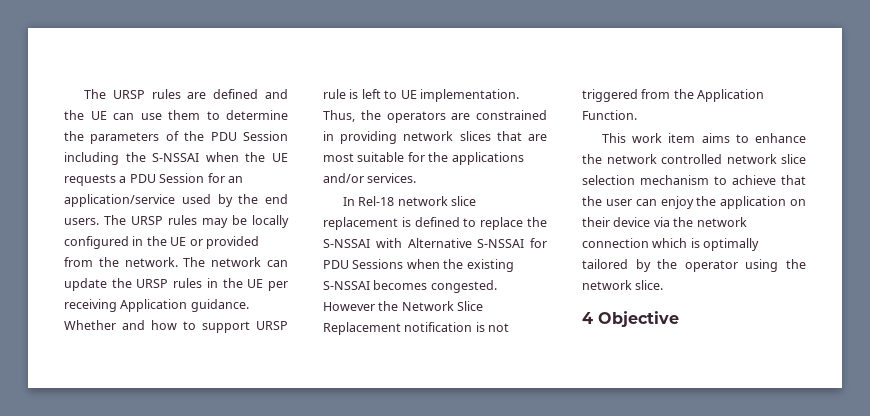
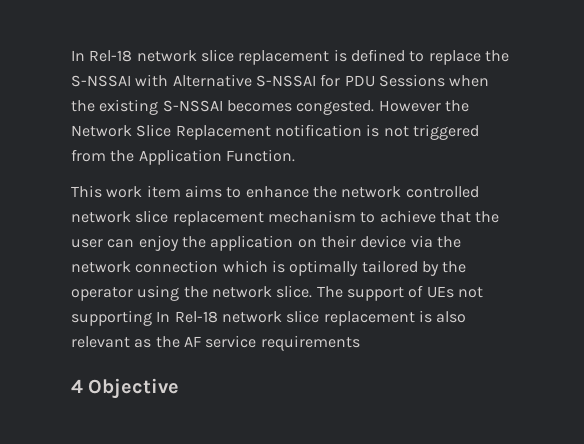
- The URSP rules are defined and the UE can use them to determine the parameters of the PDU Session including the S-NSSAI when the UE requests a PDU Session for an application/service used by the end users. The URSP rules may be locally configured in the UE or provided from the network. The network can update the URSP rules in the UE per receiving Application guidance. Whether and how to support URSP rule is left to UE implementation. Thus, the operators are constrained in providing network slices that are most suitable for the applications and/or services.
- This work item aims to enhance the network controlled network slice selection mechanism to achieve that the user can enjoy the application on their device via the network connection which is optimally tailored by the operator using the network slice.
+ This work item aims to enhance the network controlled network slice replacement mechanism to achieve that the user can enjoy the application on their device via the network connection which is optimally tailored by the operator using the network slice. The support of UEs not supporting In Rel-18 network slice replacement is also relevant as the AF service requirements

